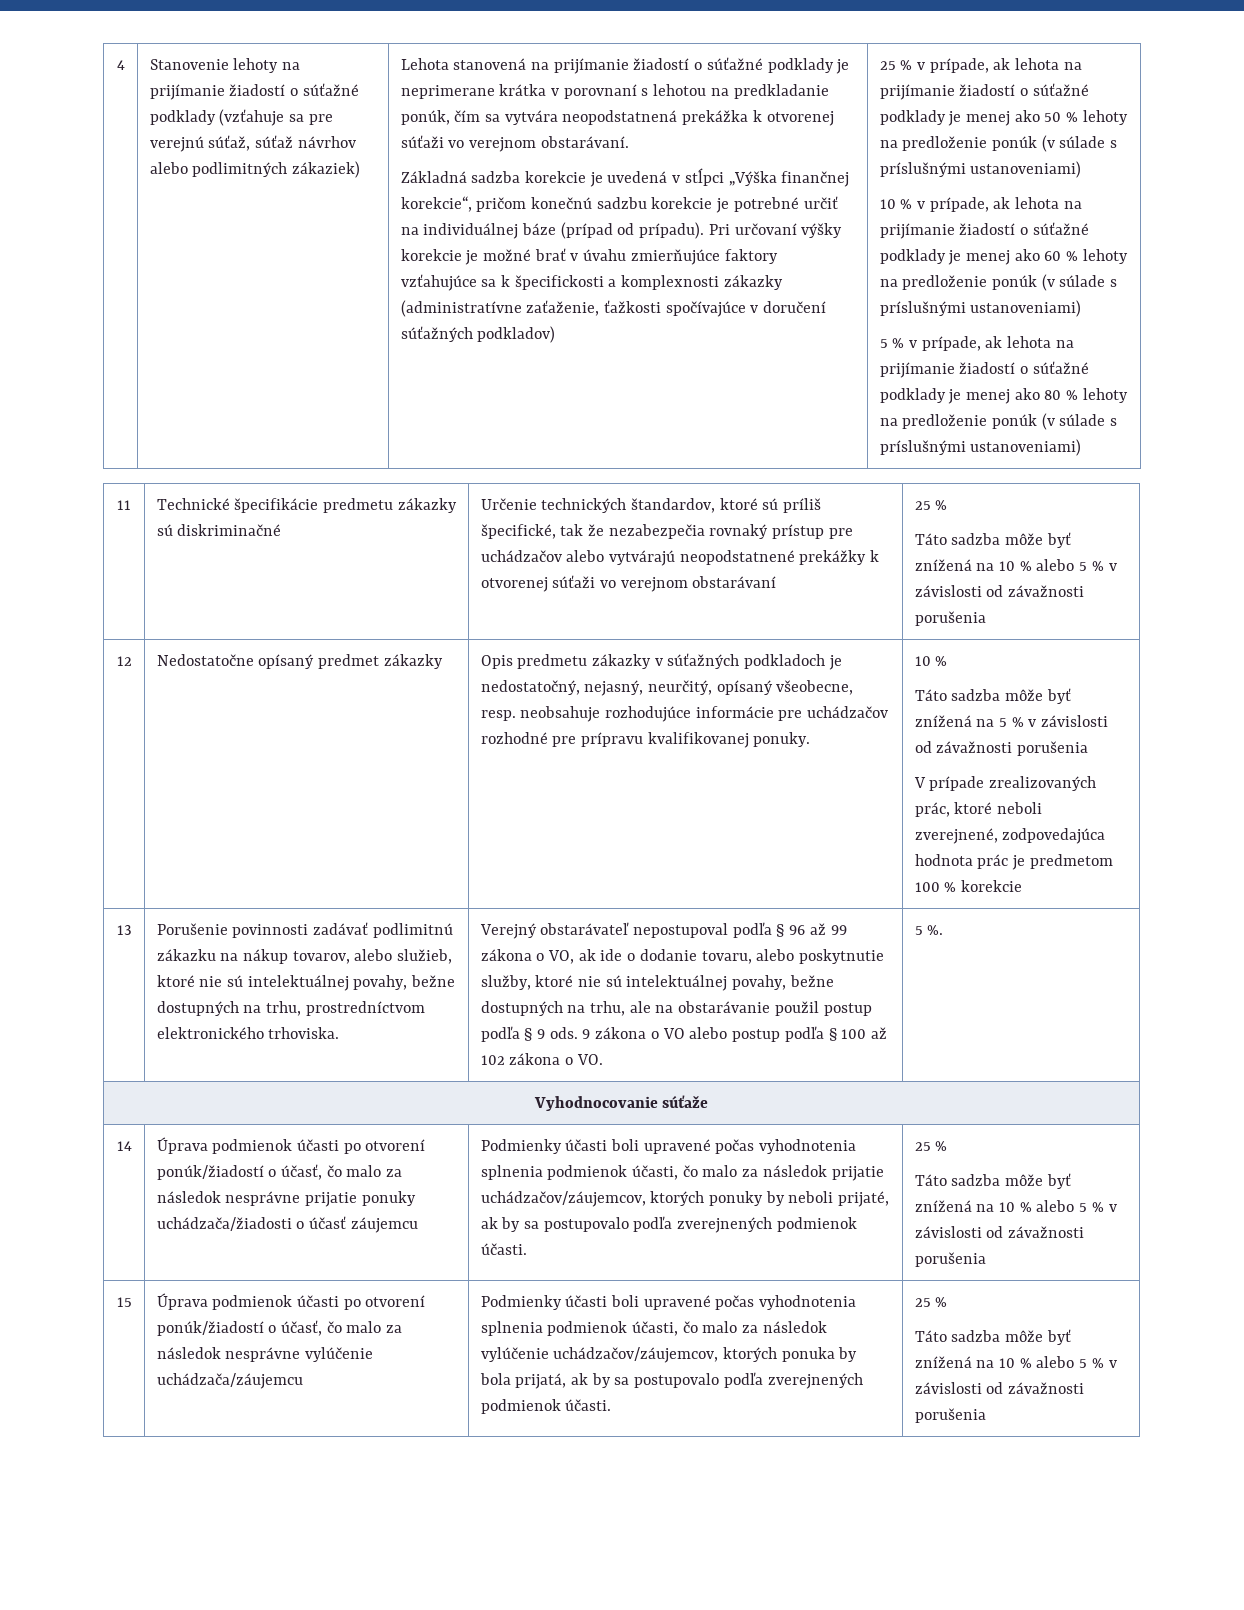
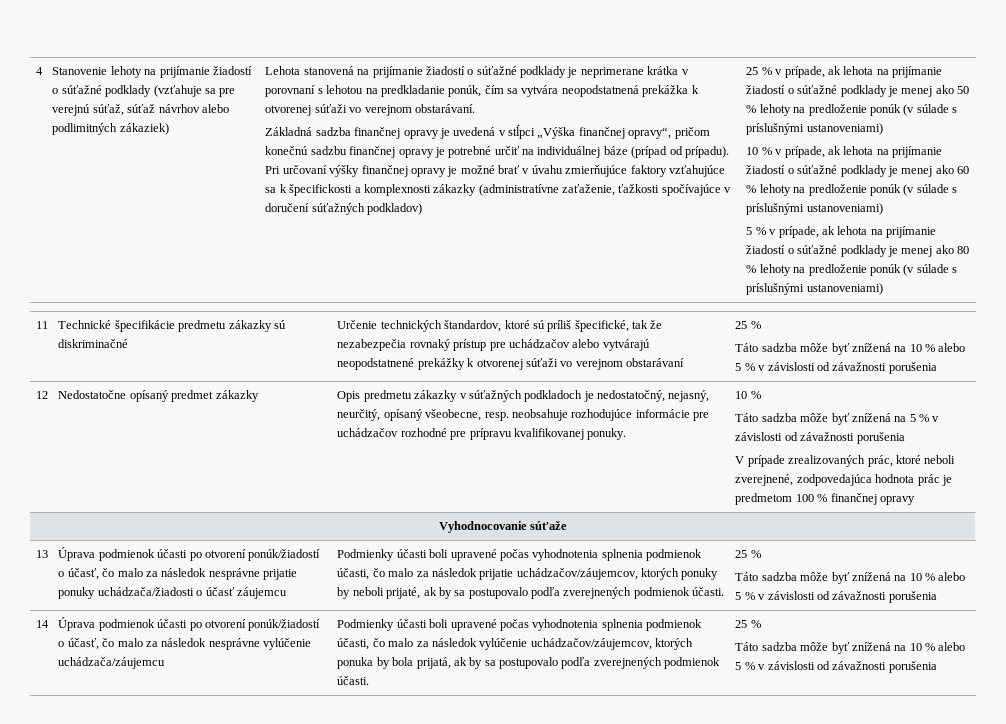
- Základná sadzba korekcie je uvedená v stĺpci „Výška finančnej korekcie“, pričom konečnú sadzbu korekcie je potrebné určiť na individuálnej báze (prípad od prípadu).
+ Základná sadzba finančnej opravy je uvedená v stĺpci „Výška finančnej opravy“, pričom konečnú sadzbu finančnej opravy je potrebné určiť na individuálnej báze (prípad od prípadu).
- Pri určovaní výšky korekcie je možné brať v úvahu zmierňujúce faktory vzťahujúce sa k špecifickosti a komplexnosti zákazky (administratívne zaťaženie, ťažkosti spočívajúce v doručení súťažných podkladov)
+ Pri určovaní výšky finančnej opravy je možné brať v úvahu zmierňujúce faktory vzťahujúce sa k špecifickosti a komplexnosti zákazky (administratívne zaťaženie, ťažkosti spočívajúce v doručení súťažných podkladov)
- V prípade zrealizovaných prác, ktoré neboli zverejnené, zodpovedajúca hodnota prác je predmetom 100 % korekcie
- 13 | Porušenie povinnosti zadávať podlimitnú zákazku na nákup tovarov, alebo služieb, ktoré nie sú intelektuálnej povahy, bežne dostupných na trhu, prostredníctvom elektronického trhoviska. | Verejný obstarávateľ nepostupoval podľa § 96 až 99 zákona o VO, ak ide o dodanie tovaru, alebo poskytnutie služby, ktoré nie sú intelektuálnej povahy, bežne dostupných na trhu, ale na obstarávanie použil postup podľa § 9 ods. 9 zákona o VO alebo postup podľa § 100 až 102 zákona o VO. | 5 %.
+ V prípade zrealizovaných prác, ktoré neboli zverejnené, zodpovedajúca hodnota prác je predmetom 100 % finančnej opravy
- 14
+ 13
- 15
+ 14

